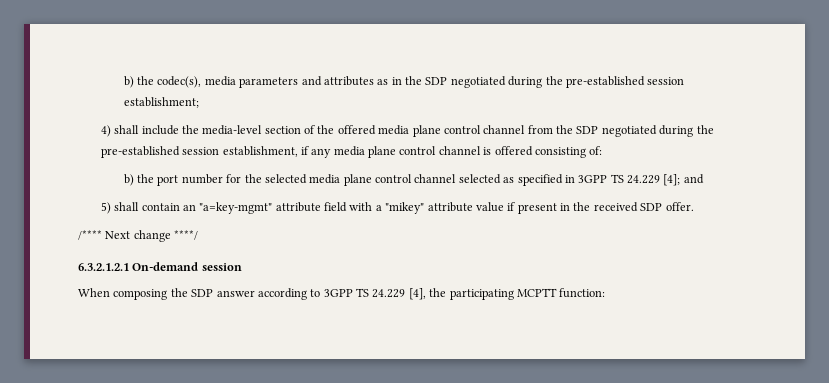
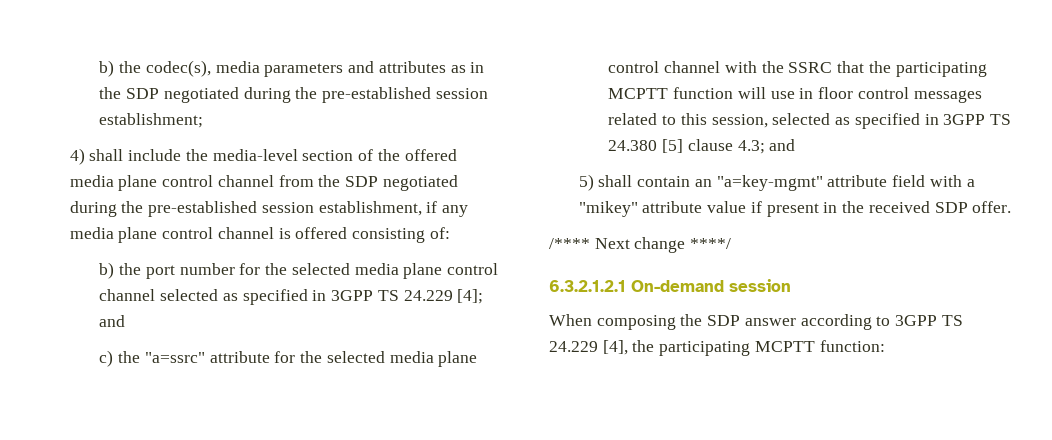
+ c) the "a=ssrc" attribute for the selected media plane control channel with the SSRC that the participating MCPTT function will use in floor control messages related to this session, selected as specified in 3GPP TS 24.380 [5] clause 4.3; and

